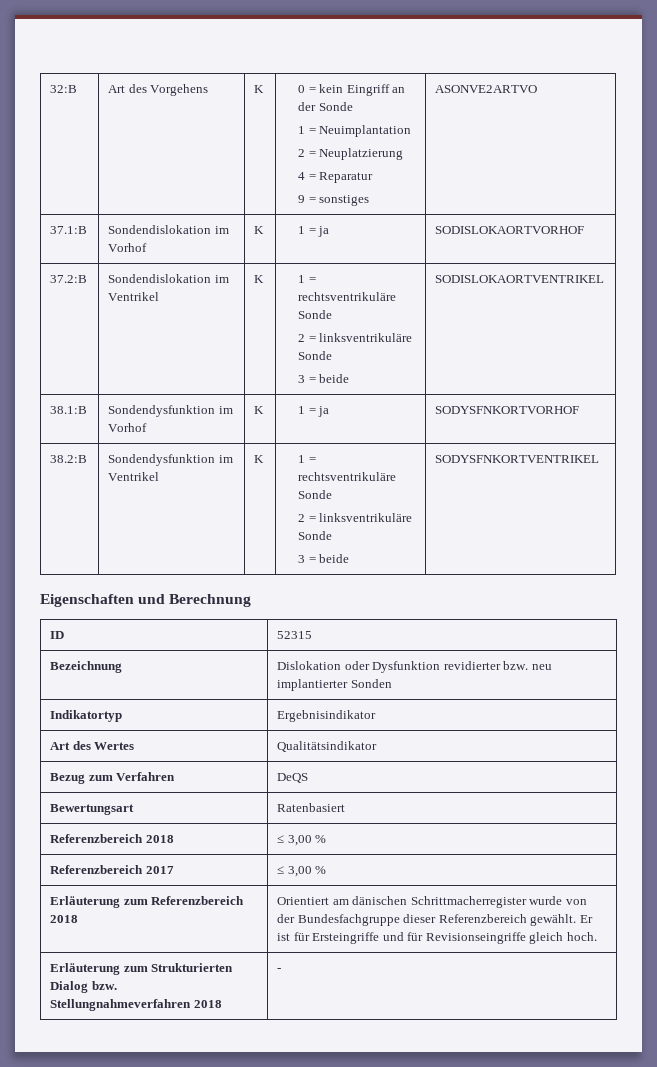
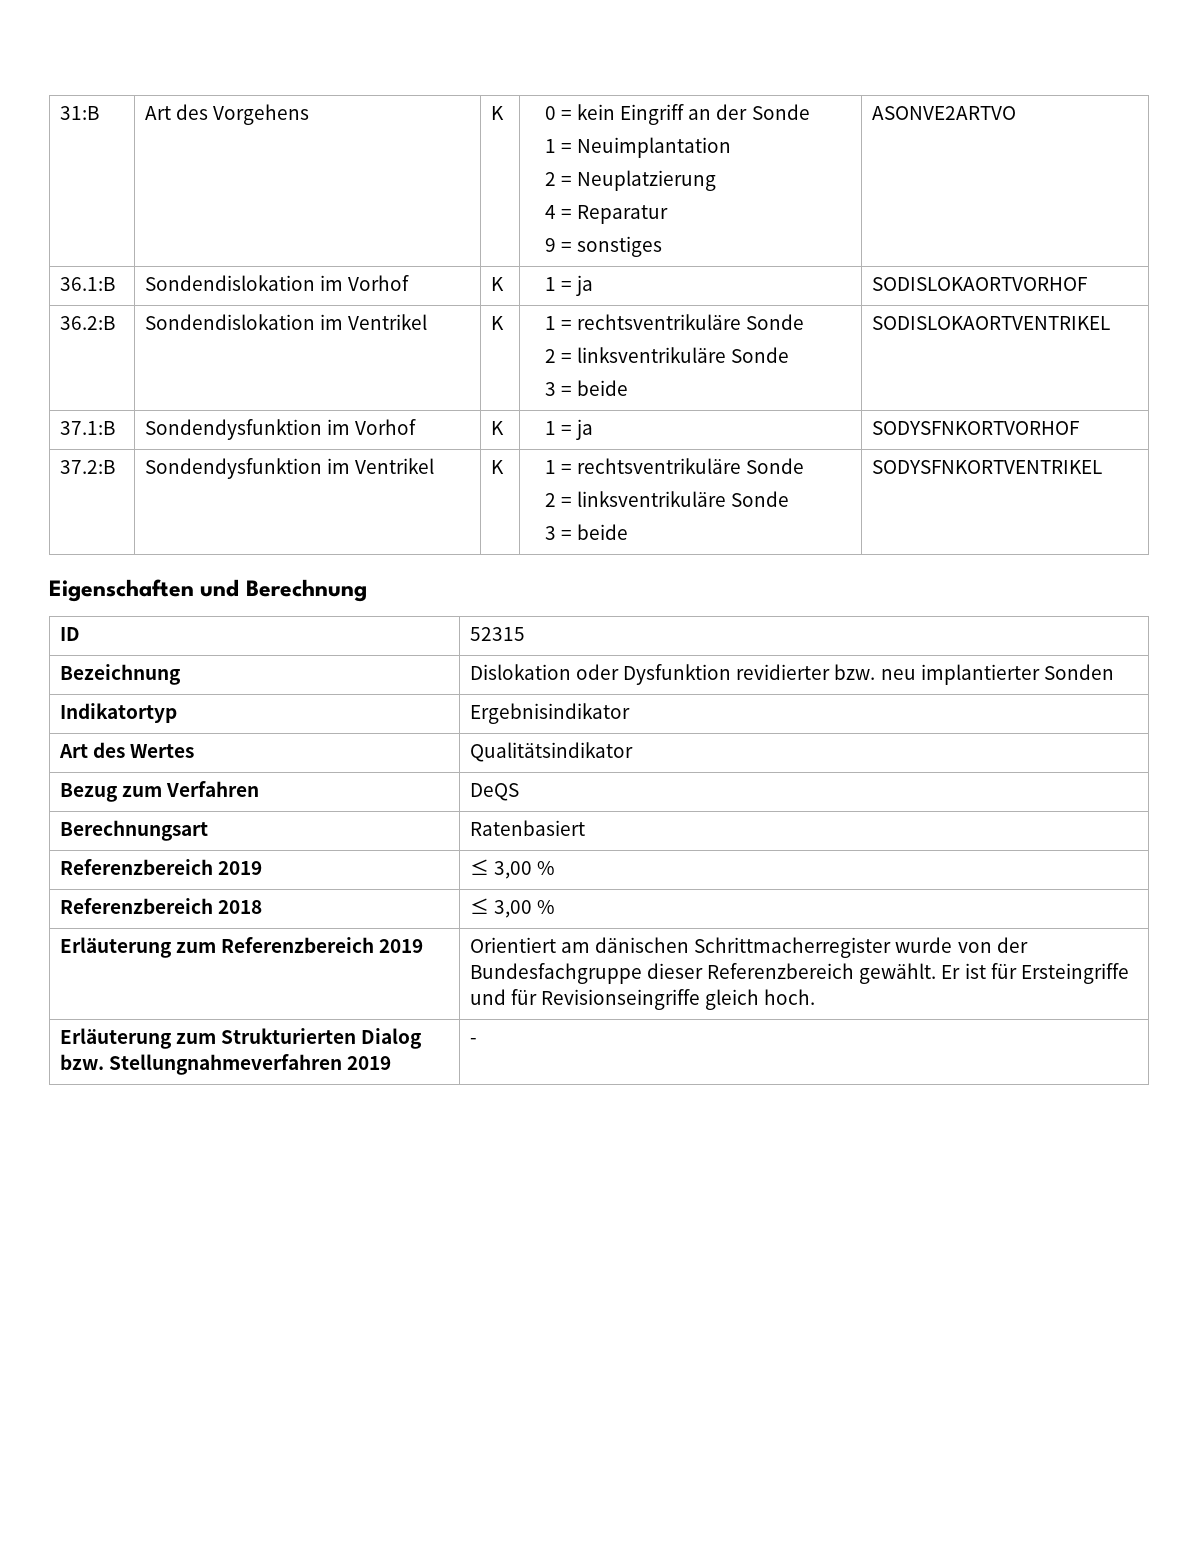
- 32:B | Art des Vorgehens | K | 0 = kein Eingriff an der Sonde
+ 31:B | Art des Vorgehens | K | 0 = kein Eingriff an der Sonde
- 37.1:B | Sondendislokation im Vorhof | K | 1 = ja | SODISLOKAORTVORHOF
+ 36.1:B | Sondendislokation im Vorhof | K | 1 = ja | SODISLOKAORTVORHOF
- 37.2:B | Sondendislokation im Ventrikel | K | 1 = rechtsventrikuläre Sonde
+ 36.2:B | Sondendislokation im Ventrikel | K | 1 = rechtsventrikuläre Sonde
- 38.1:B | Sondendysfunktion im Vorhof | K | 1 = ja | SODYSFNKORTVORHOF
+ 37.1:B | Sondendysfunktion im Vorhof | K | 1 = ja | SODYSFNKORTVORHOF
- 38.2:B | Sondendysfunktion im Ventrikel | K | 1 = rechtsventrikuläre Sonde
+ 37.2:B | Sondendysfunktion im Ventrikel | K | 1 = rechtsventrikuläre Sonde
- Bewertungsart | Ratenbasiert
+ Berechnungsart | Ratenbasiert
+ Referenzbereich 2019 | ≤ 3,00 %
- Referenzbereich 2017 | ≤ 3,00 %
- Erläuterung zum Referenzbereich 2018 | Orientiert am dänischen Schrittmacherregister wurde von der Bundesfachgruppe dieser Referenzbereich gewählt. Er ist für Ersteingriffe und für Revisionseingriffe gleich hoch.
+ Erläuterung zum Referenzbereich 2019 | Orientiert am dänischen Schrittmacherregister wurde von der Bundesfachgruppe dieser Referenzbereich gewählt. Er ist für Ersteingriffe und für Revisionseingriffe gleich hoch.
- Erläuterung zum Strukturierten Dialog bzw. Stellungnahmeverfahren 2018 | -
+ Erläuterung zum Strukturierten Dialog bzw. Stellungnahmeverfahren 2019 | -

